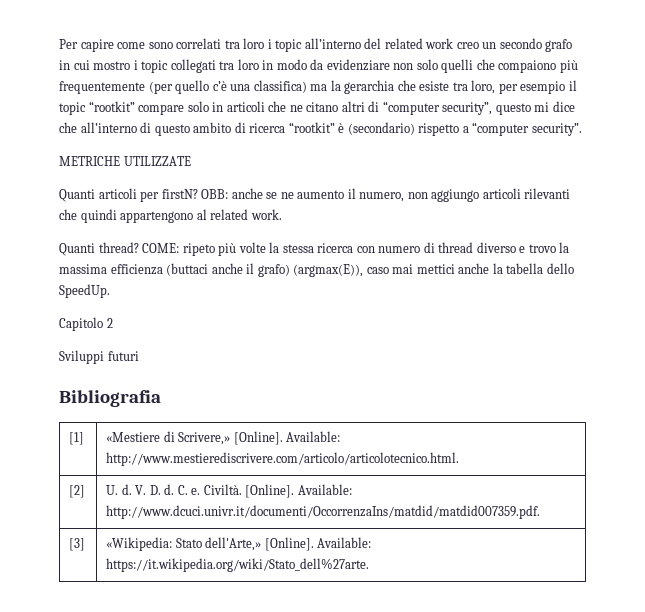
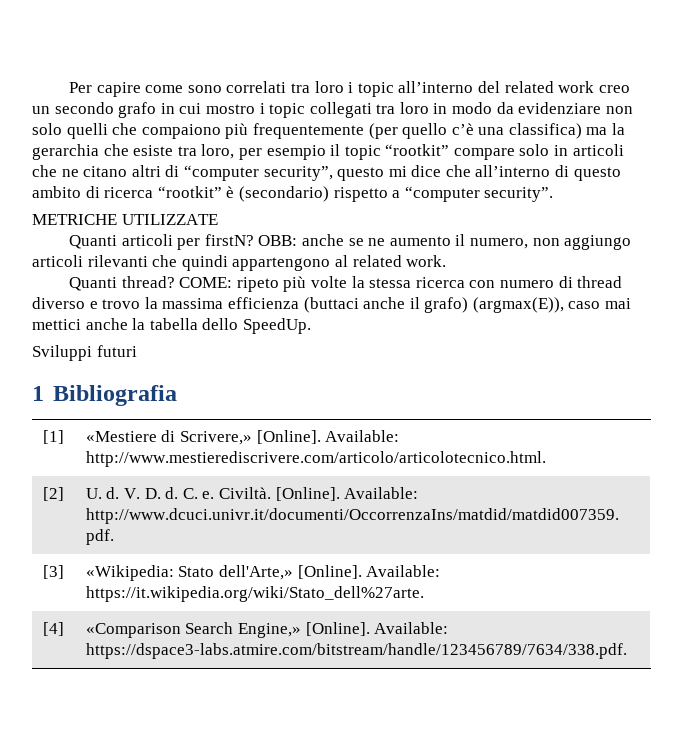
- Capitolo 2
- Bibliografia
+ 1 Bibliografia
+ [4] | «Comparison Search Engine,» [Online]. Available: https://dspace3-labs.atmire.com/bitstream/handle/123456789/7634/338.pdf.

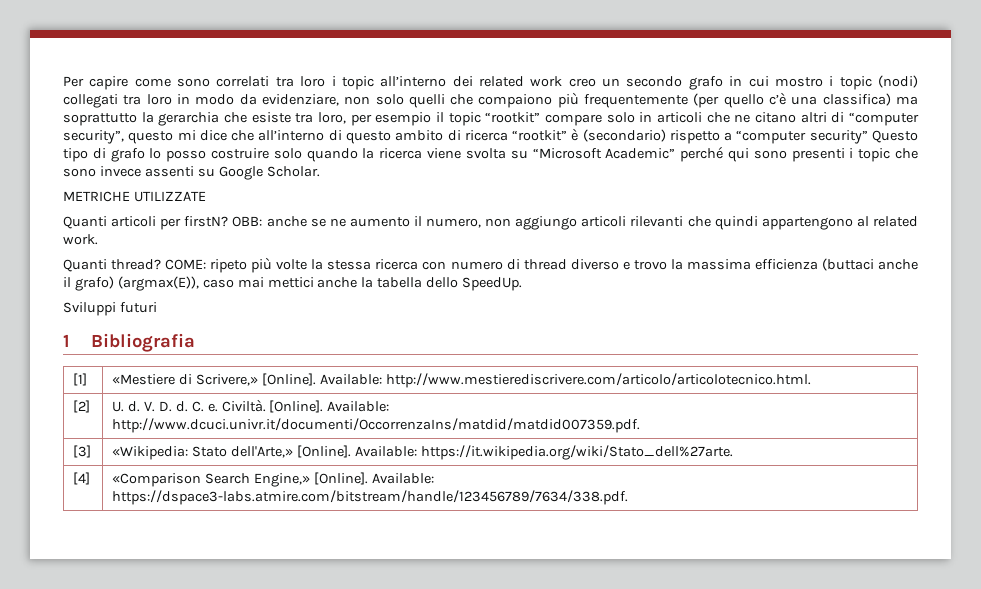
- Per capire come sono correlati tra loro i topic all’interno del related work creo un secondo grafo in cui mostro i topic collegati tra loro in modo da evidenziare non solo quelli che compaiono più frequentemente (per quello c’è una classifica) ma la gerarchia che esiste tra loro, per esempio il topic “rootkit” compare solo in articoli che ne citano altri di “computer security”, questo mi dice che all’interno di questo ambito di ricerca “rootkit” è (secondario) rispetto a “computer security”.
+ Per capire come sono correlati tra loro i topic all’interno dei related work creo un secondo grafo in cui mostro i topic (nodi) collegati tra loro in modo da evidenziare, non solo quelli che compaiono più frequentemente (per quello c’è una classifica) ma soprattutto la gerarchia che esiste tra loro, per esempio il topic “rootkit” compare solo in articoli che ne citano altri di “computer security”, questo mi dice che all’interno di questo ambito di ricerca “rootkit” è (secondario) rispetto a “computer security” Questo tipo di grafo lo posso costruire solo quando la ricerca viene svolta su “Microsoft Academic” perché qui sono presenti i topic che sono invece assenti su Google Scholar.

